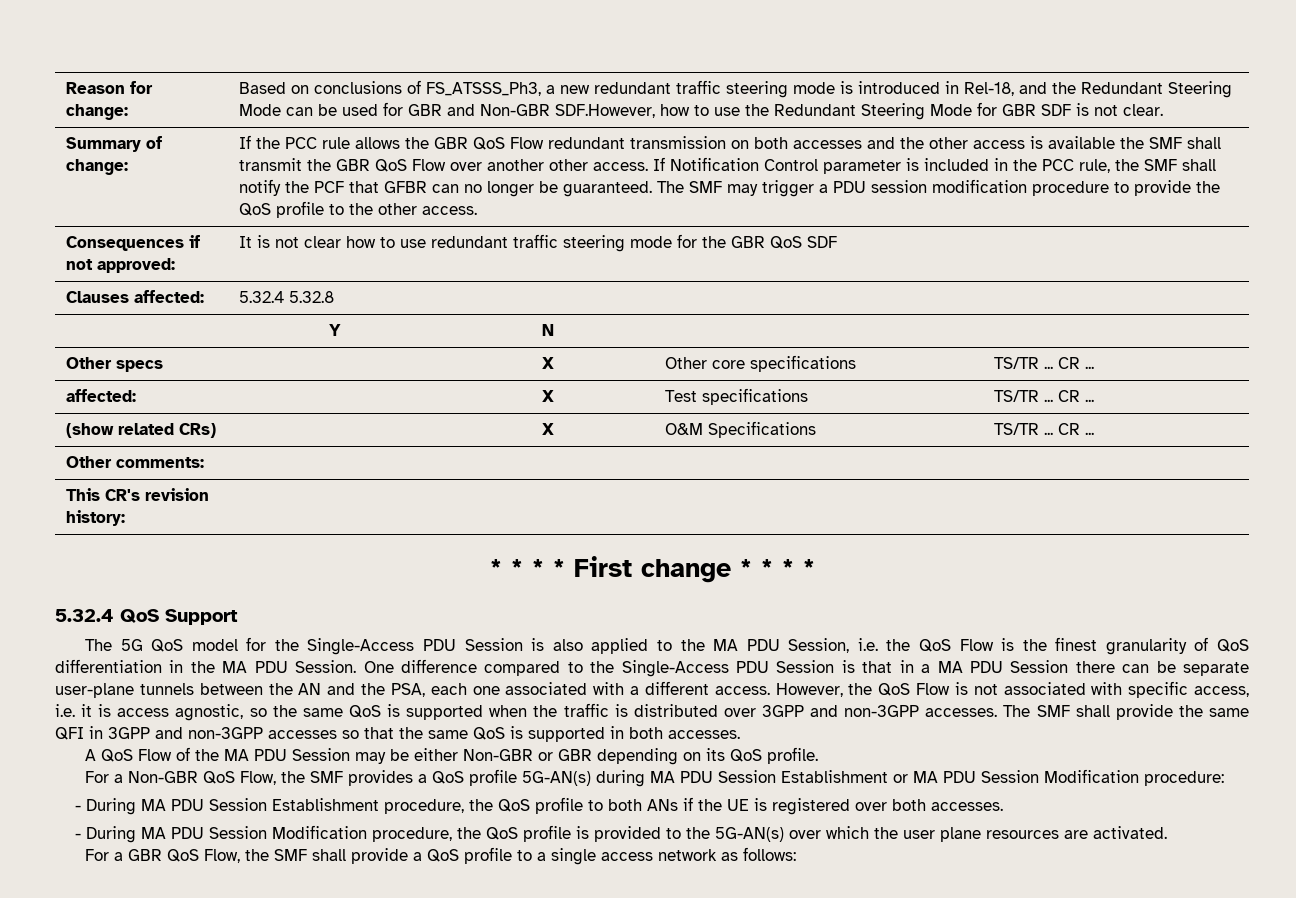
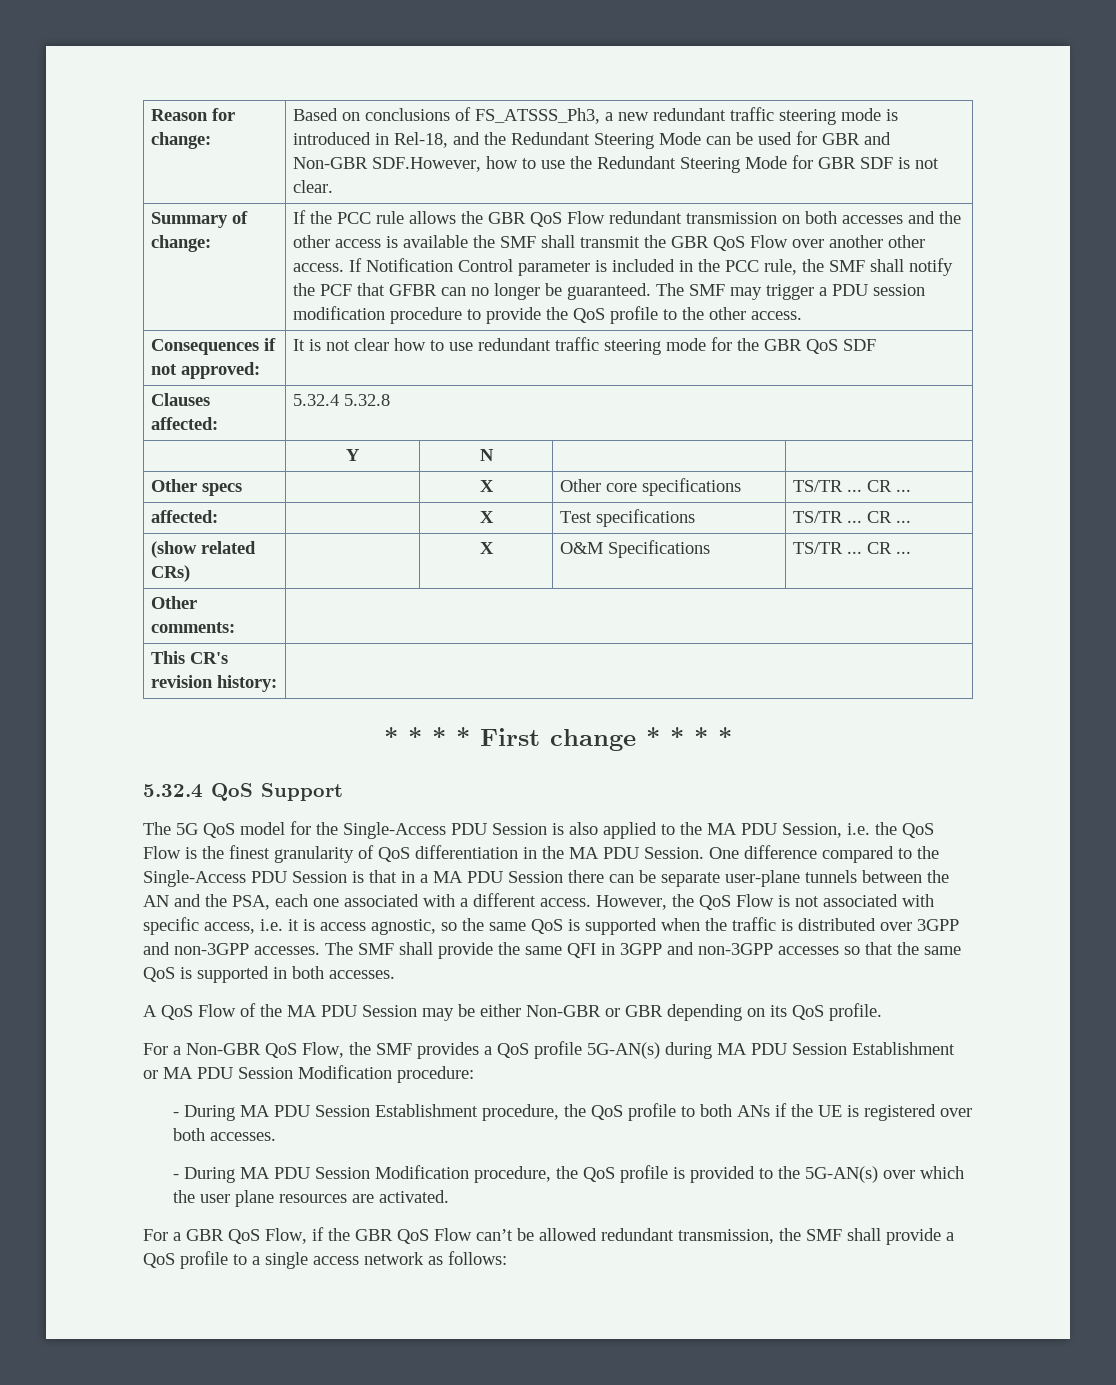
- For a GBR QoS Flow, the SMF shall provide a QoS profile to a single access network as follows:
+ For a GBR QoS Flow, if the GBR QoS Flow can’t be allowed redundant transmission, the SMF shall provide a QoS profile to a single access network as follows:

